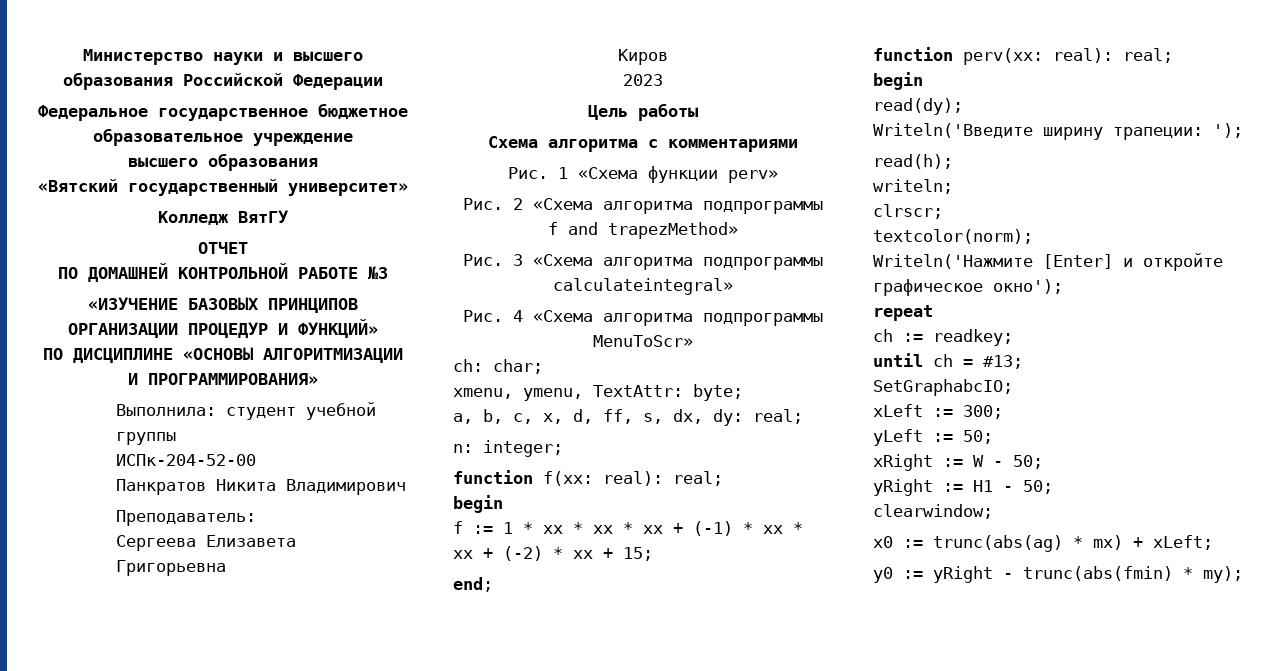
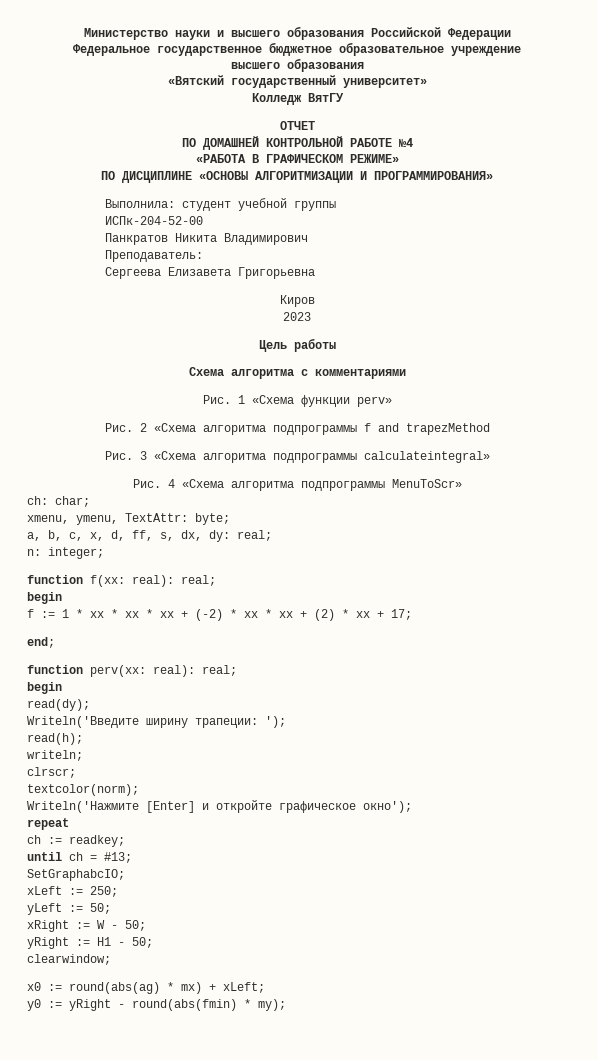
- ПО ДОМАШНЕЙ КОНТРОЛЬНОЙ РАБОТЕ №3
- «ИЗУЧЕНИЕ БАЗОВЫХ ПРИНЦИПОВ ОРГАНИЗАЦИИ ПРОЦЕДУР И ФУНКЦИЙ»
+ ПО ДОМАШНЕЙ КОНТРОЛЬНОЙ РАБОТЕ №4
+ «РАБОТА В ГРАФИЧЕСКОМ РЕЖИМЕ»
- Рис. 2 «Схема алгоритма подпрограммы f and trapezMethod»
+ Рис. 2 «Схема алгоритма подпрограммы f and trapezMethod
- f := 1 * xx * xx * xx + (-1) * xx * xx + (-2) * xx + 15;
+ f := 1 * xx * xx * xx + (-2) * xx * xx + (2) * xx + 17;
- xLeft := 300;
+ xLeft := 250;
- x0 := trunc(abs(ag) * mx) + xLeft;
+ x0 := round(abs(ag) * mx) + xLeft;
- y0 := yRight - trunc(abs(fmin) * my);
+ y0 := yRight - round(abs(fmin) * my);

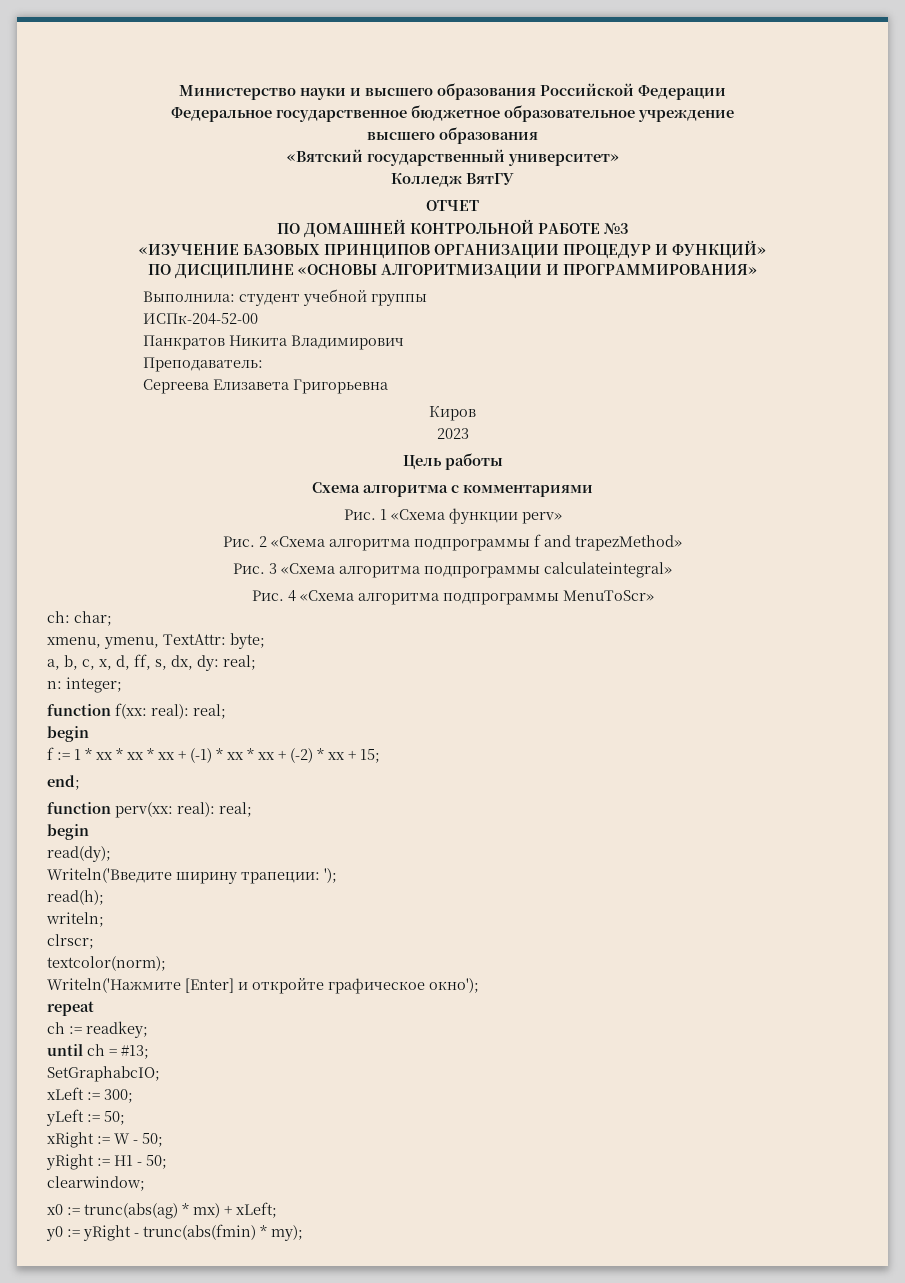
- ПО ДОМАШНЕЙ КОНТРОЛЬНОЙ РАБОТЕ №4
- «РАБОТА В ГРАФИЧЕСКОМ РЕЖИМЕ»
+ ПО ДОМАШНЕЙ КОНТРОЛЬНОЙ РАБОТЕ №3
+ «ИЗУЧЕНИЕ БАЗОВЫХ ПРИНЦИПОВ ОРГАНИЗАЦИИ ПРОЦЕДУР И ФУНКЦИЙ»
- Рис. 2 «Схема алгоритма подпрограммы f and trapezMethod
+ Рис. 2 «Схема алгоритма подпрограммы f and trapezMethod»
- f := 1 * xx * xx * xx + (-2) * xx * xx + (2) * xx + 17;
+ f := 1 * xx * xx * xx + (-1) * xx * xx + (-2) * xx + 15;
- xLeft := 250;
+ xLeft := 300;
- x0 := round(abs(ag) * mx) + xLeft;
+ x0 := trunc(abs(ag) * mx) + xLeft;
- y0 := yRight - round(abs(fmin) * my);
+ y0 := yRight - trunc(abs(fmin) * my);

